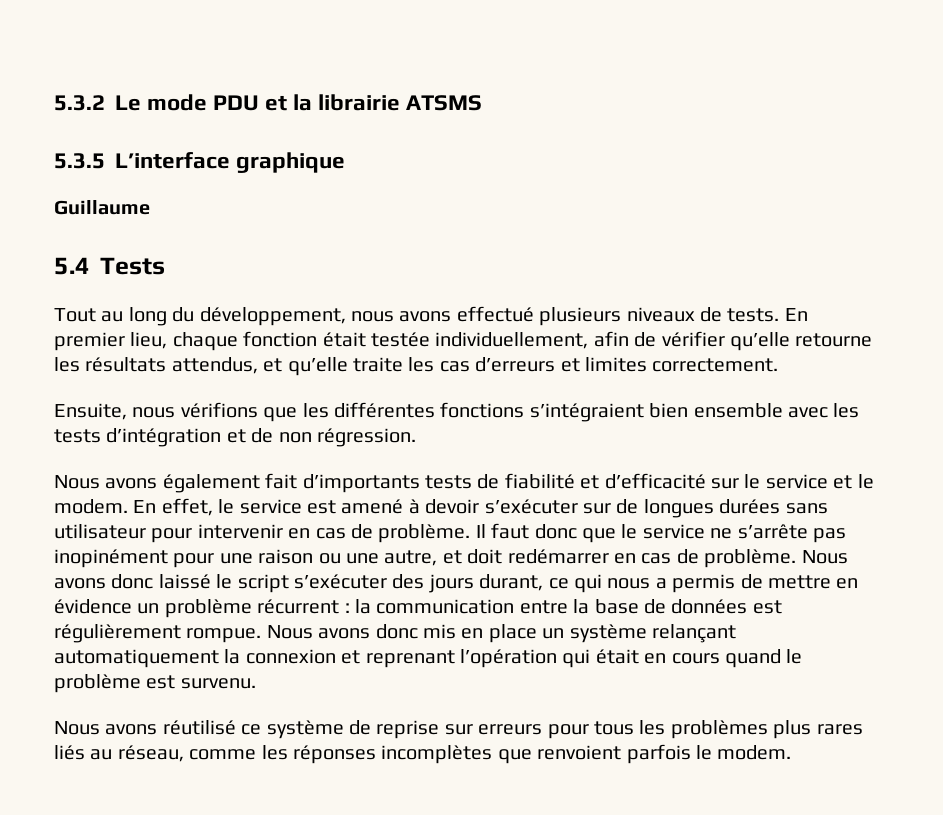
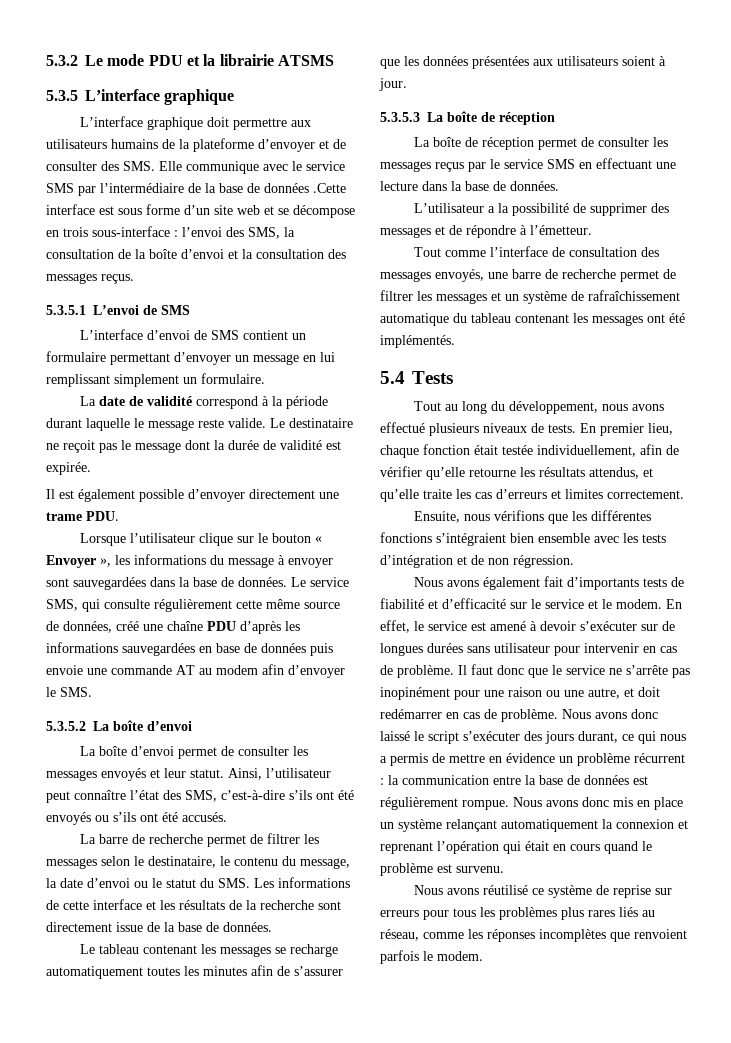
- Guillaume
+ L’interface graphique doit permettre aux utilisateurs humains de la plateforme d’envoyer et de consulter des SMS. Elle communique avec le service SMS par l’intermédiaire de la base de données .Cette interface est sous forme d’un site web et se décompose en trois sous-interface : l’envoi des SMS, la consultation de la boîte d’envoi et la consultation des messages reçus.
+ 5.3.5.1 L’envoi de SMS
+ L’interface d’envoi de SMS contient un formulaire permettant d’envoyer un message en lui remplissant simplement un formulaire.
+ La date de validité correspond à la période durant laquelle le message reste valide. Le destinataire ne reçoit pas le message dont la durée de validité est expirée.
+ Il est également possible d’envoyer directement une trame PDU.
+ Lorsque l’utilisateur clique sur le bouton « Envoyer », les informations du message à envoyer sont sauvegardées dans la base de données. Le service SMS, qui consulte régulièrement cette même source de données, créé une chaîne PDU d’après les informations sauvegardées en base de données puis envoie une commande AT au modem afin d’envoyer le SMS.
+ 5.3.5.2 La boîte d’envoi
+ La boîte d’envoi permet de consulter les messages envoyés et leur statut. Ainsi, l’utilisateur peut connaître l’état des SMS, c’est-à-dire s’ils ont été envoyés ou s’ils ont été accusés.
+ La barre de recherche permet de filtrer les messages selon le destinataire, le contenu du message, la date d’envoi ou le statut du SMS. Les informations de cette interface et les résultats de la recherche sont directement issue de la base de données.
+ Le tableau contenant les messages se recharge automatiquement toutes les minutes afin de s’assurer que les données présentées aux utilisateurs soient à jour.
+ 5.3.5.3 La boîte de réception
+ La boîte de réception permet de consulter les messages reçus par le service SMS en effectuant une lecture dans la base de données.
+ L’utilisateur a la possibilité de supprimer des messages et de répondre à l’émetteur.
+ Tout comme l’interface de consultation des messages envoyés, une barre de recherche permet de filtrer les messages et un système de rafraîchissement automatique du tableau contenant les messages ont été implémentés.

